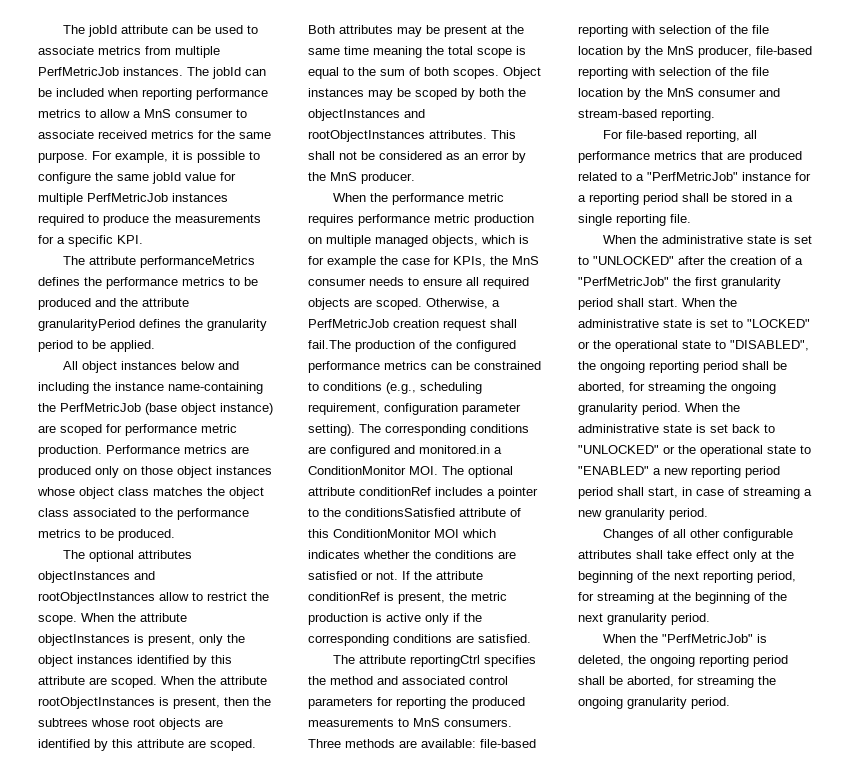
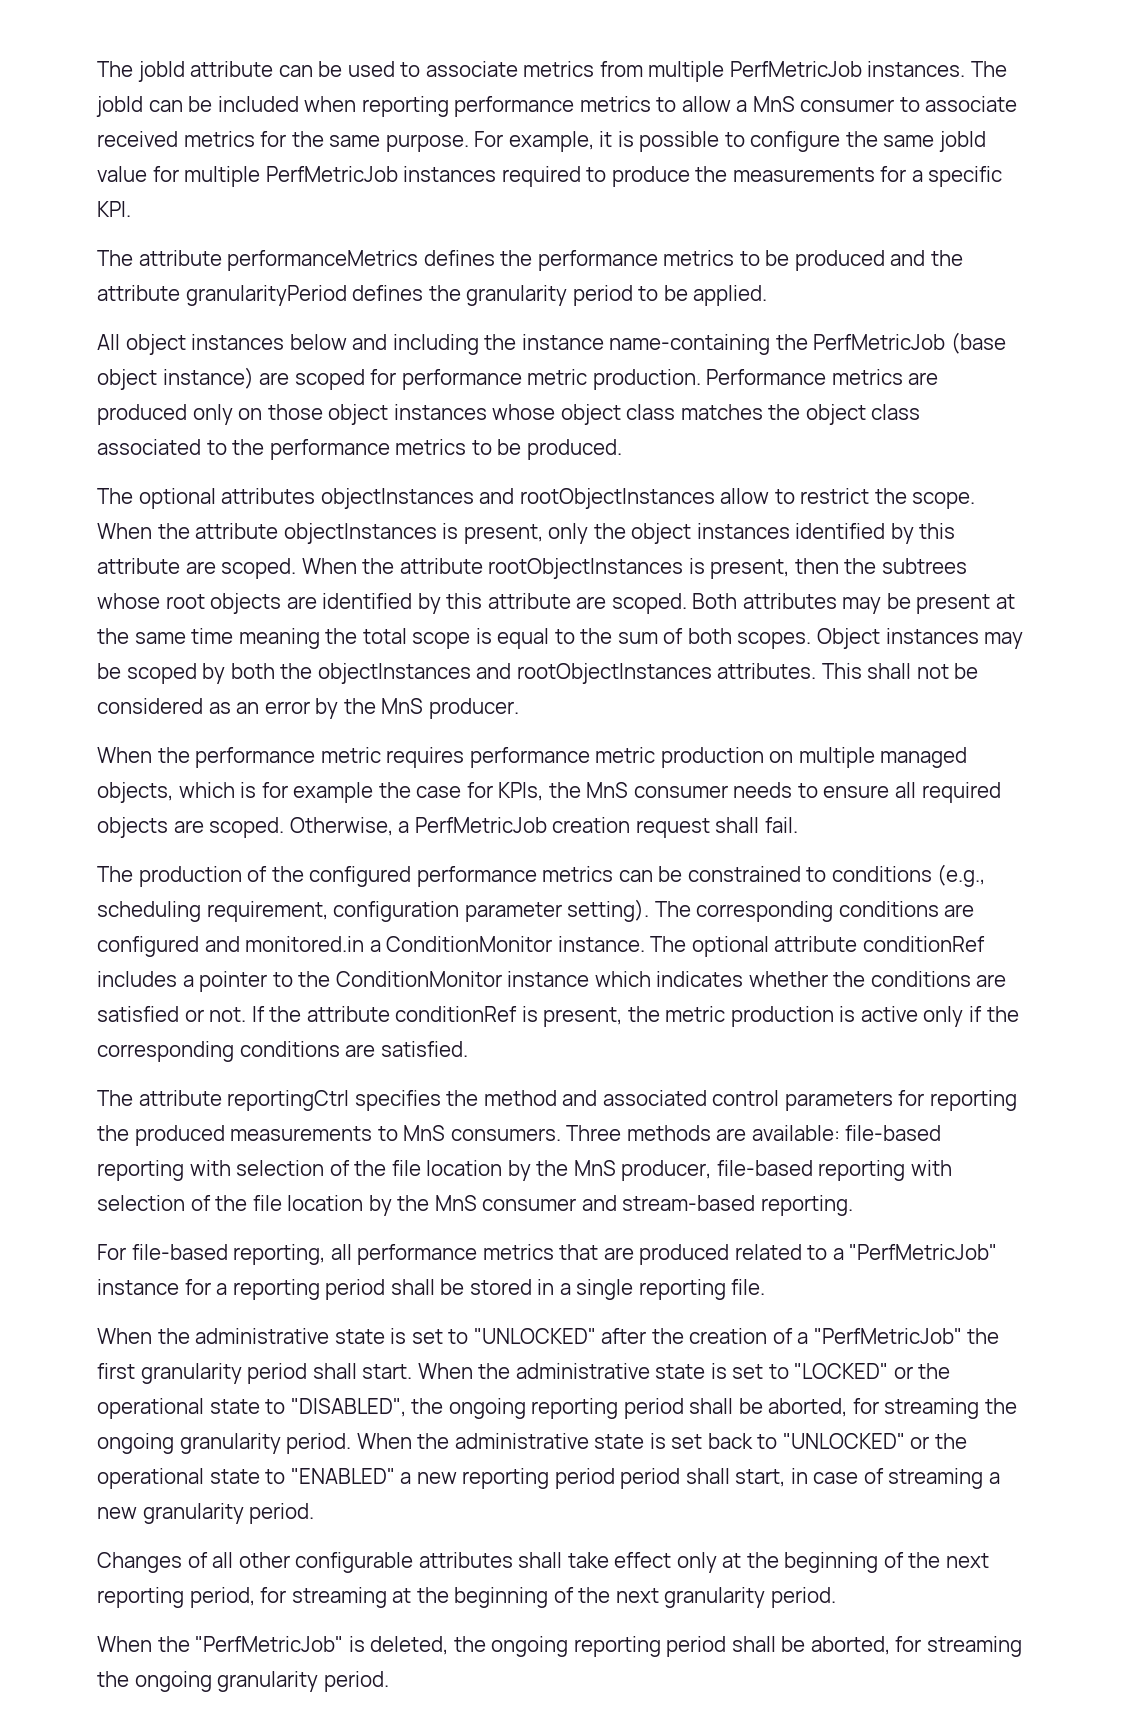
- Otherwise, a PerfMetricJob creation request shall fail.The production of the configured performance metrics can be constrained to conditions (e.g., scheduling requirement, configuration parameter setting).
+ Otherwise, a PerfMetricJob creation request shall fail.
+ The production of the configured performance metrics can be constrained to conditions (e.g., scheduling requirement, configuration parameter setting).
- The corresponding conditions are configured and monitored.in a ConditionMonitor MOI. The optional attribute conditionRef includes a pointer to the conditionsSatisfied attribute of this ConditionMonitor MOI which indicates whether the conditions are satisfied or not.
+ The corresponding conditions are configured and monitored.in a ConditionMonitor instance. The optional attribute conditionRef includes a pointer to the ConditionMonitor instance which indicates whether the conditions are satisfied or not.

